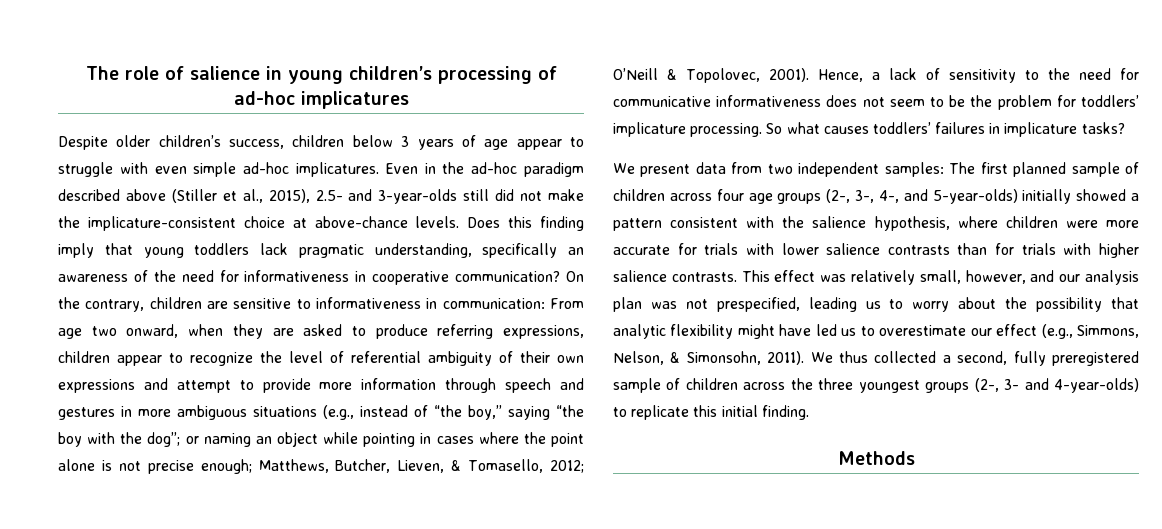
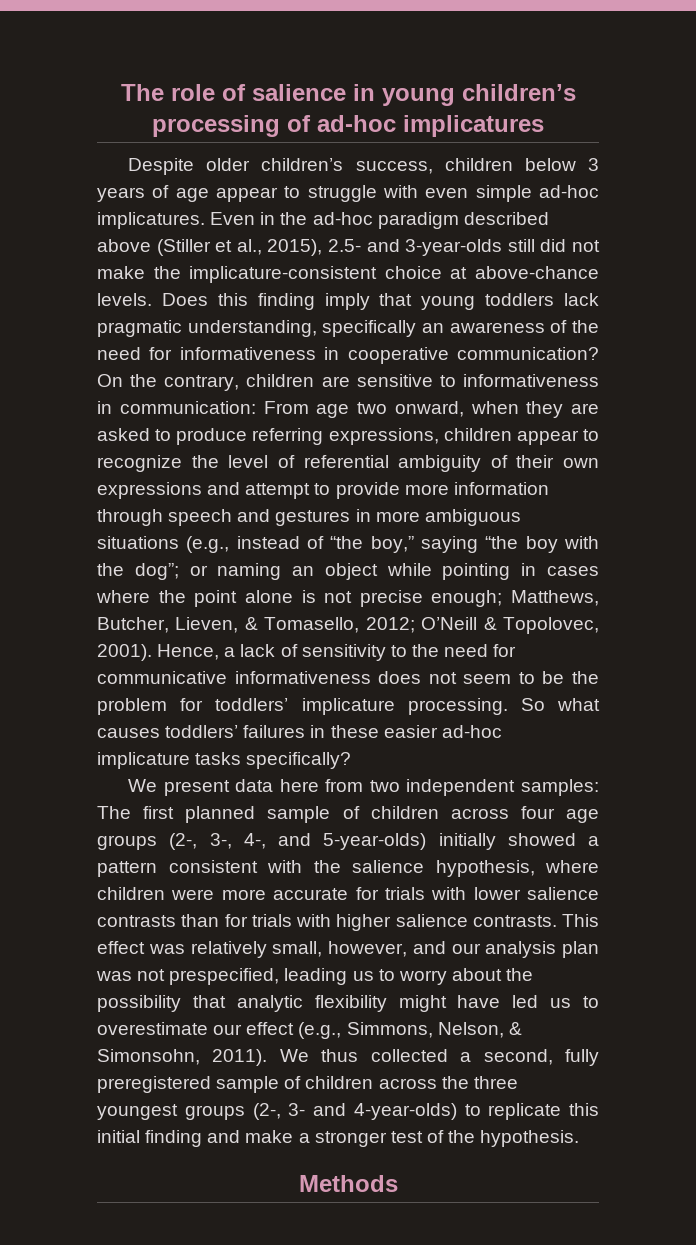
- So what causes toddlers’ failures in implicature tasks?
+ So what causes toddlers’ failures in these easier ad-hoc implicature tasks specifically?
- We present data from two independent samples: The first planned sample of children across four age groups (2-, 3-, 4-, and 5-year-olds) initially showed a pattern consistent with the salience hypothesis, where children were more accurate for trials with lower salience contrasts than for trials with higher salience contrasts.
+ We present data here from two independent samples: The first planned sample of children across four age groups (2-, 3-, 4-, and 5-year-olds) initially showed a pattern consistent with the salience hypothesis, where children were more accurate for trials with lower salience contrasts than for trials with higher salience contrasts.
- We thus collected a second, fully preregistered sample of children across the three youngest groups (2-, 3- and 4-year-olds) to replicate this initial finding.
+ We thus collected a second, fully preregistered sample of children across the three youngest groups (2-, 3- and 4-year-olds) to replicate this initial finding and make a stronger test of the hypothesis.

